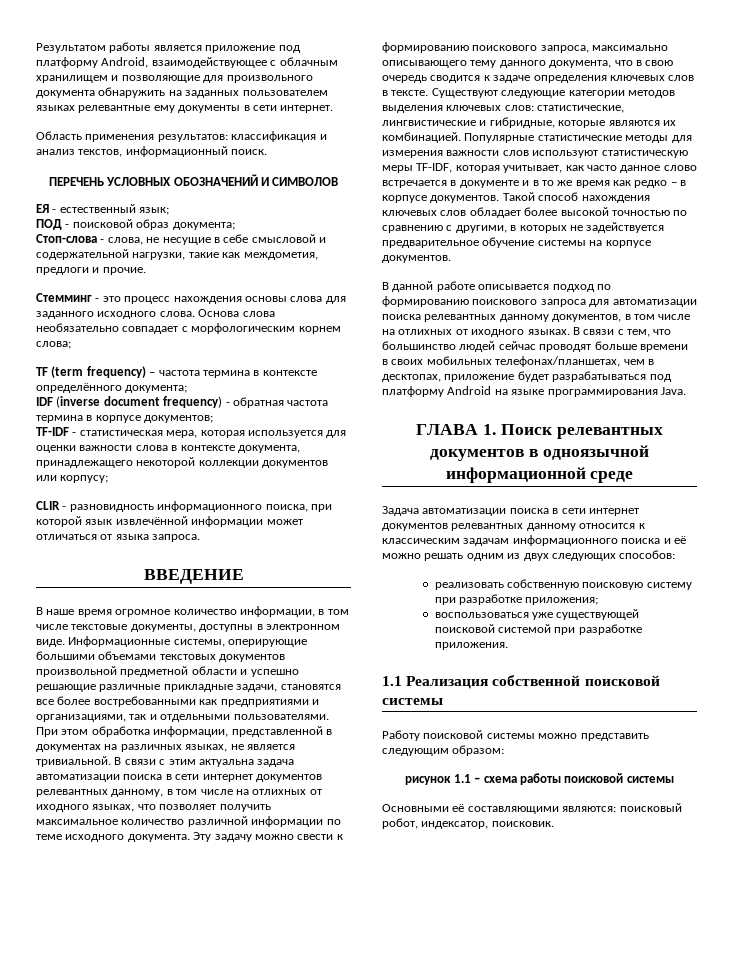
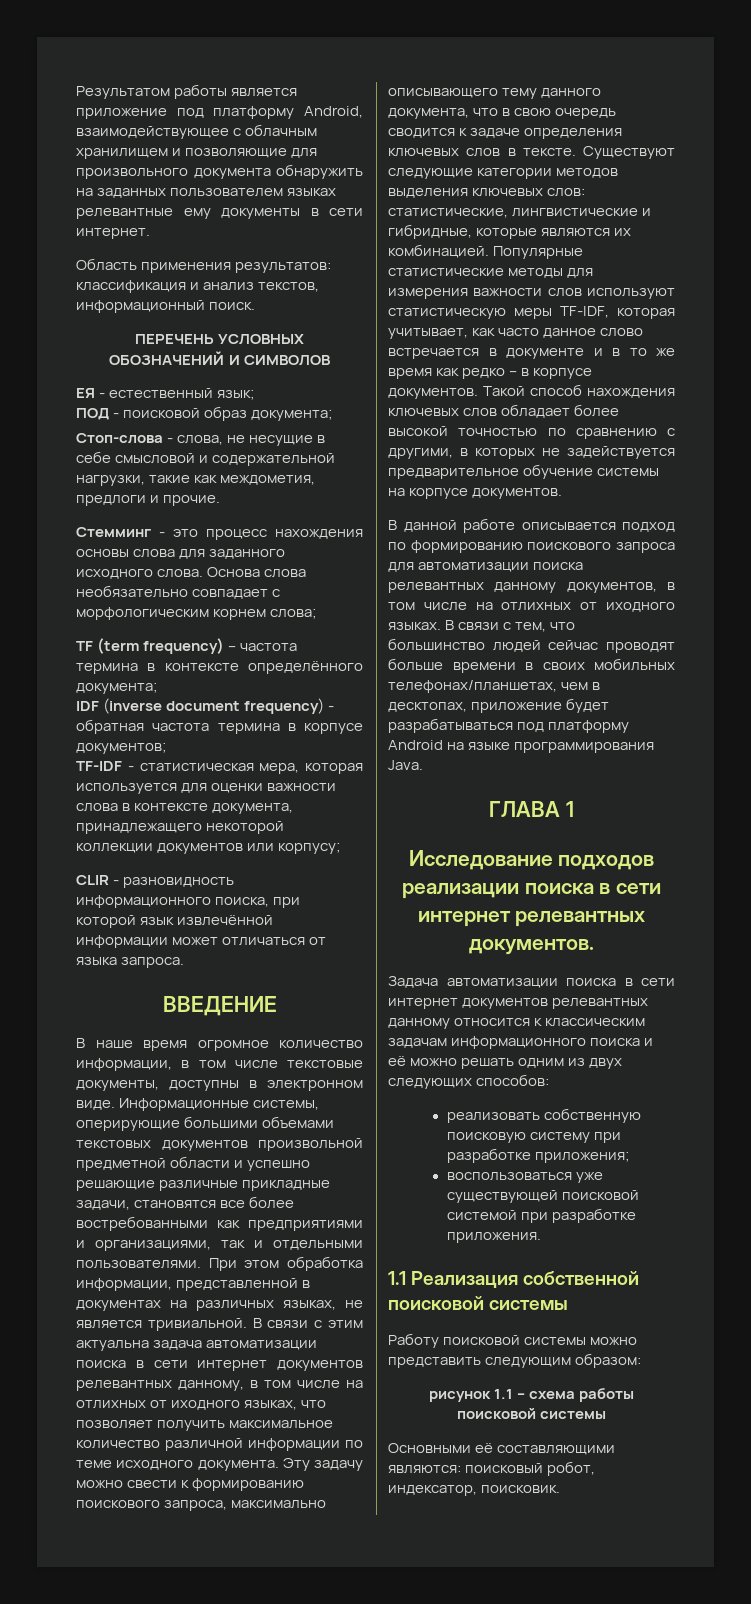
- ГЛАВА 1. Поиск релевантных документов в одноязычной информационной среде
+ ГЛАВА 1
+ Исследование подходов реализации поиска в сети интернет релевантных документов.

